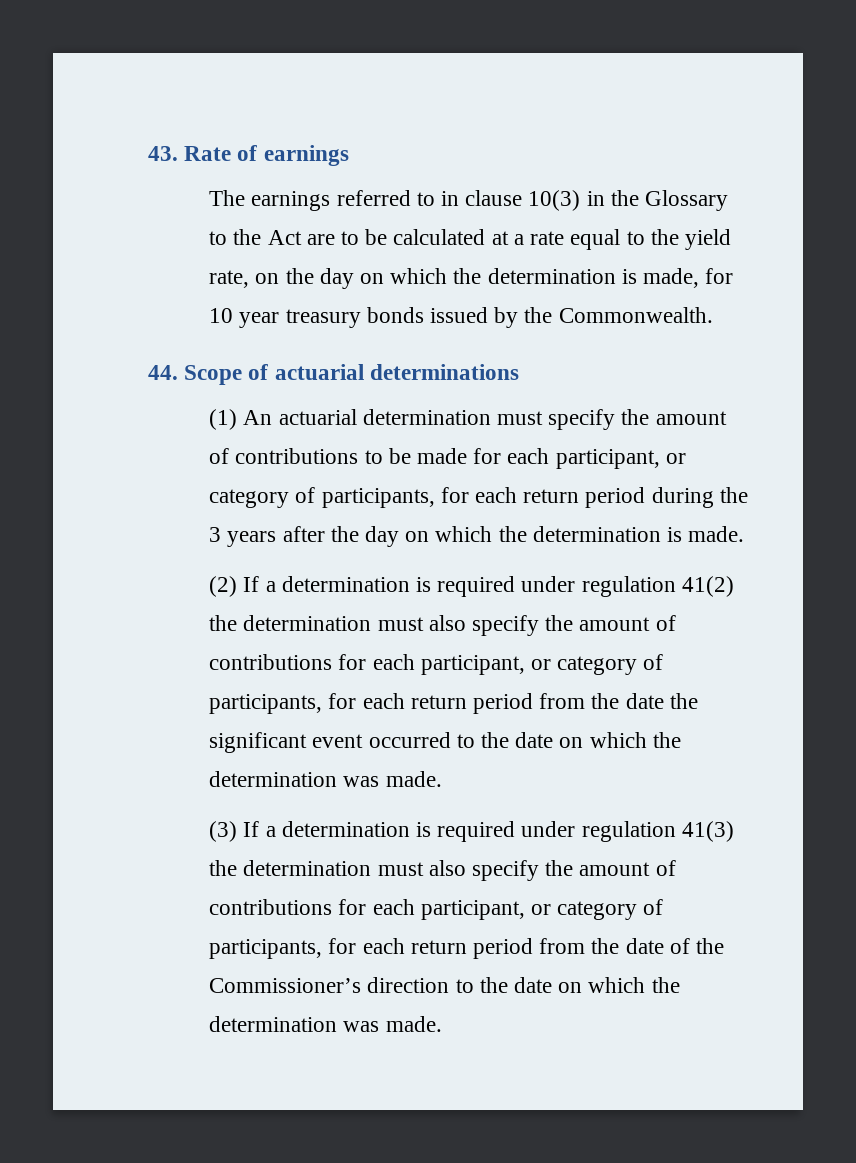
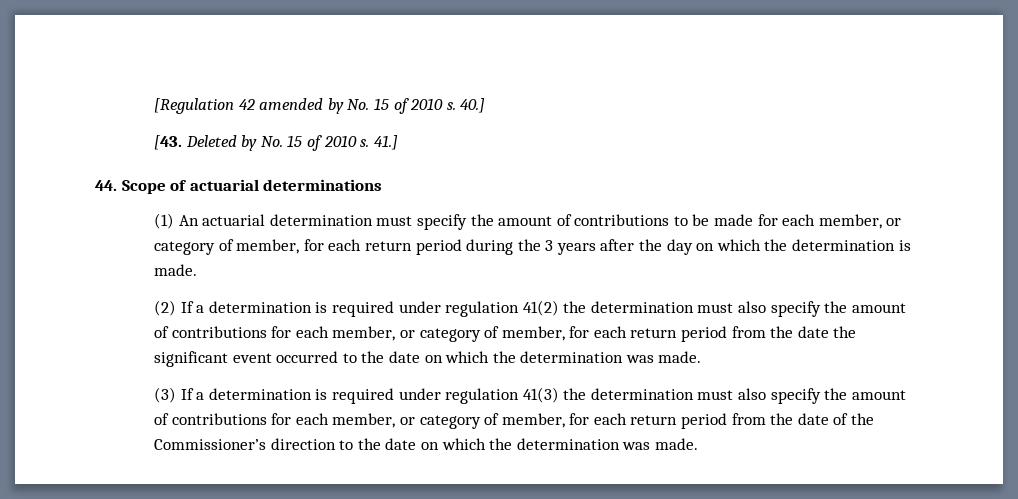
- 43. Rate of earnings
- The earnings referred to in clause 10(3) in the Glossary to the Act are to be calculated at a rate equal to the yield rate, on the day on which the determination is made, for 10 year treasury bonds issued by the Commonwealth.
+ [Regulation 42 amended by No. 15 of 2010 s. 40.]
+ [43. Deleted by No. 15 of 2010 s. 41.]
- (1) An actuarial determination must specify the amount of contributions to be made for each participant, or category of participants, for each return period during the 3 years after the day on which the determination is made.
+ (1) An actuarial determination must specify the amount of contributions to be made for each member, or category of member, for each return period during the 3 years after the day on which the determination is made.
- (2) If a determination is required under regulation 41(2) the determination must also specify the amount of contributions for each participant, or category of participants, for each return period from the date the significant event occurred to the date on which the determination was made.
+ (2) If a determination is required under regulation 41(2) the determination must also specify the amount of contributions for each member, or category of member, for each return period from the date the significant event occurred to the date on which the determination was made.
- (3) If a determination is required under regulation 41(3) the determination must also specify the amount of contributions for each participant, or category of participants, for each return period from the date of the Commissioner’s direction to the date on which the determination was made.
+ (3) If a determination is required under regulation 41(3) the determination must also specify the amount of contributions for each member, or category of member, for each return period from the date of the Commissioner’s direction to the date on which the determination was made.

